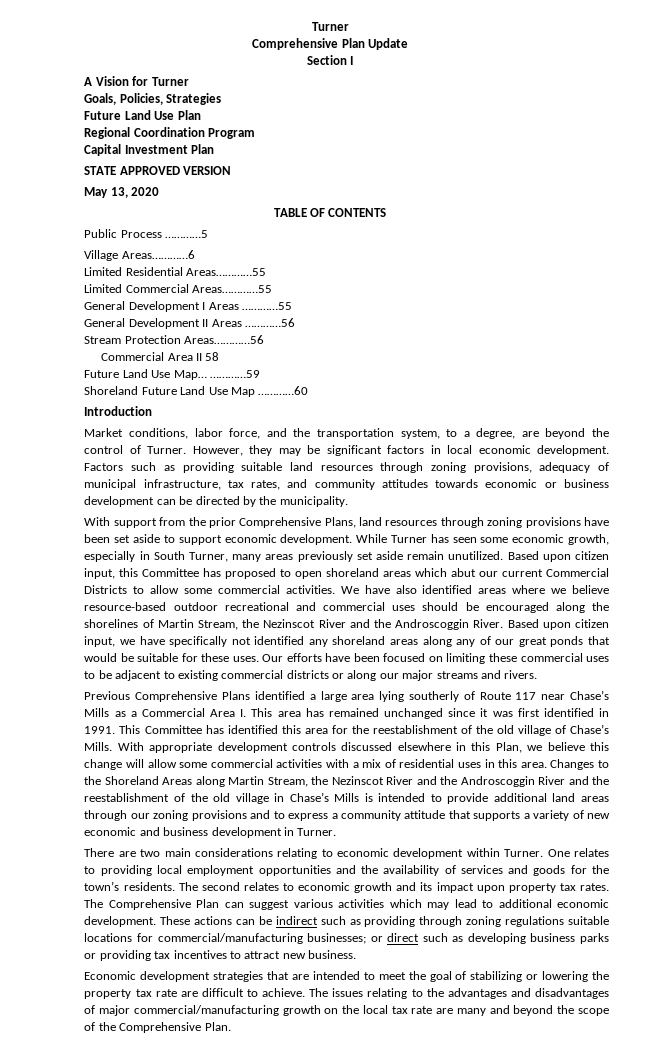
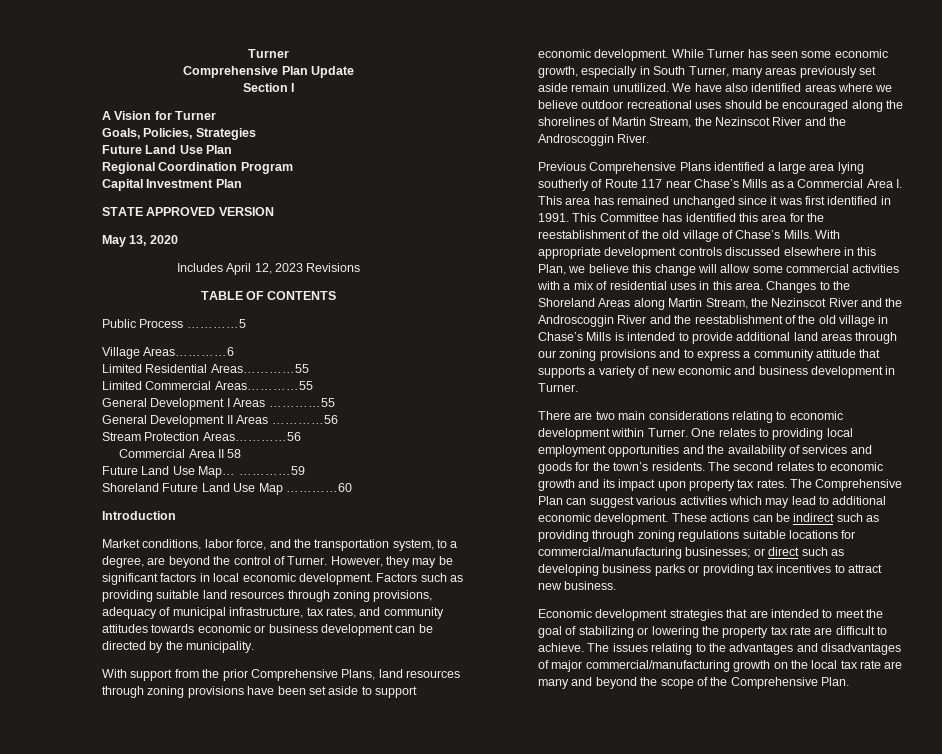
+ Includes April 12, 2023 Revisions
- Based upon citizen input, this Committee has proposed to open shoreland areas which abut our current Commercial Districts to allow some commercial activities.
- We have also identified areas where we believe resource-based outdoor recreational and commercial uses should be encouraged along the shorelines of Martin Stream, the Nezinscot River and the Androscoggin River. Based upon citizen input, we have specifically not identified any shoreland areas along any of our great ponds that would be suitable for these uses. Our efforts have been focused on limiting these commercial uses to be adjacent to existing commercial districts or along our major streams and rivers.
+ We have also identified areas where we believe outdoor recreational uses should be encouraged along the shorelines of Martin Stream, the Nezinscot River and the Androscoggin River.

